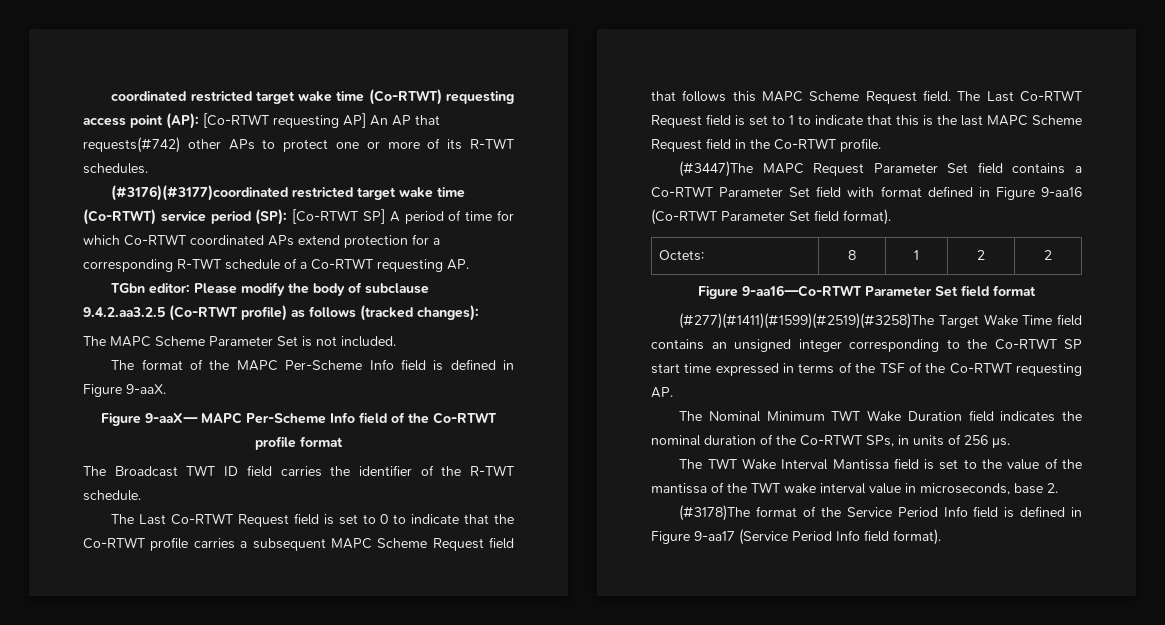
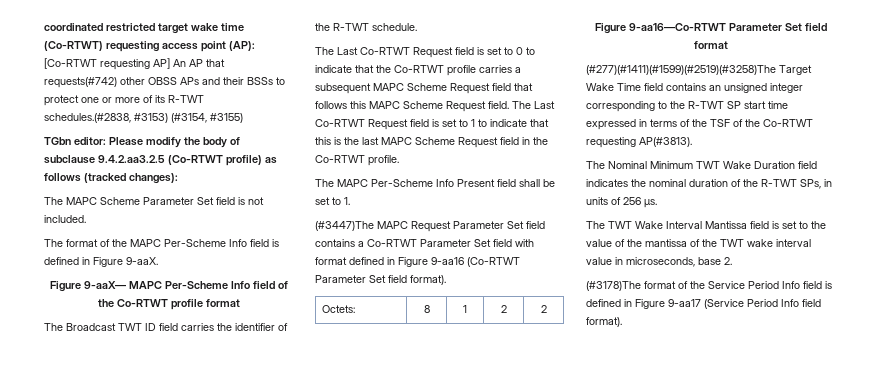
- coordinated restricted target wake time (Co-RTWT) requesting access point (AP): [Co-RTWT requesting AP] An AP that requests(#742) other APs to protect one or more of its R-TWT schedules.
- (#3176)(#3177)coordinated restricted target wake time (Co-RTWT) service period (SP): [Co-RTWT SP] A period of time for which Co-RTWT coordinated APs extend protection for a corresponding R-TWT schedule of a Co-RTWT requesting AP.
+ coordinated restricted target wake time (Co-RTWT) requesting access point (AP): [Co-RTWT requesting AP] An AP that requests(#742) other OBSS APs and their BSSs to protect one or more of its R-TWT schedules.(#2838, #3153) (#3154, #3155)
- The MAPC Scheme Parameter Set is not included.
+ The MAPC Scheme Parameter Set field is not included.
+ The MAPC Per-Scheme Info Present field shall be set to 1.
- (#277)(#1411)(#1599)(#2519)(#3258)The Target Wake Time field contains an unsigned integer corresponding to the Co-RTWT SP start time expressed in terms of the TSF of the Co-RTWT requesting AP.
+ (#277)(#1411)(#1599)(#2519)(#3258)The Target Wake Time field contains an unsigned integer corresponding to the R-TWT SP start time expressed in terms of the TSF of the Co-RTWT requesting AP(#3813).
- The Nominal Minimum TWT Wake Duration field indicates the nominal duration of the Co-RTWT SPs, in units of 256 μs.
+ The Nominal Minimum TWT Wake Duration field indicates the nominal duration of the R-TWT SPs, in units of 256 μs.

